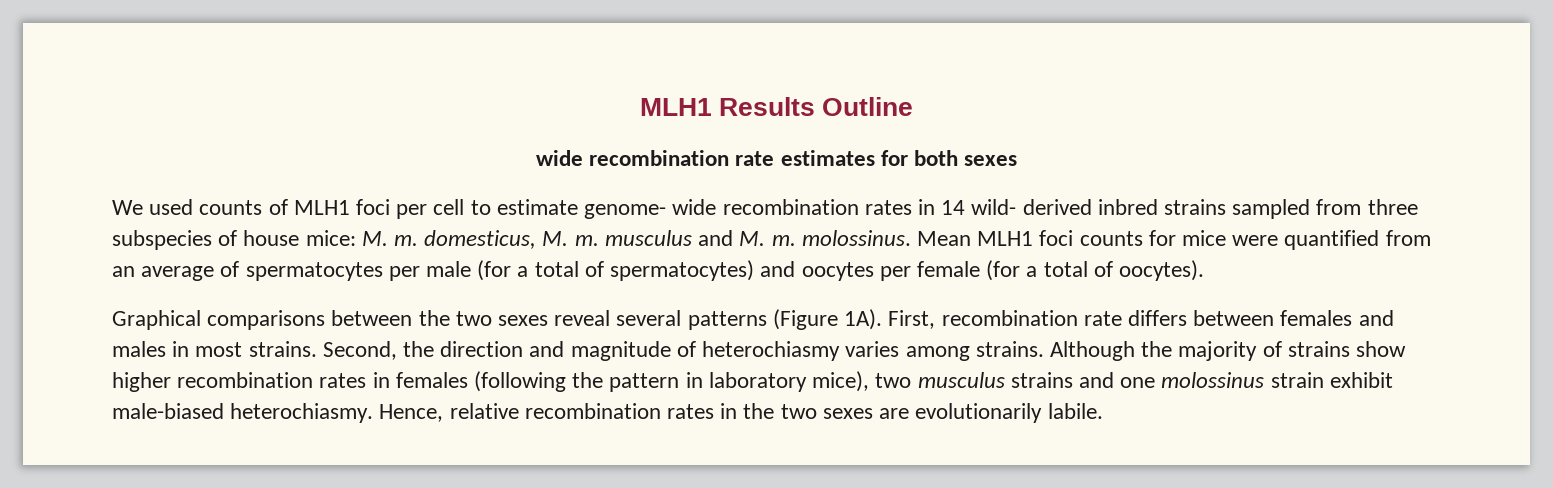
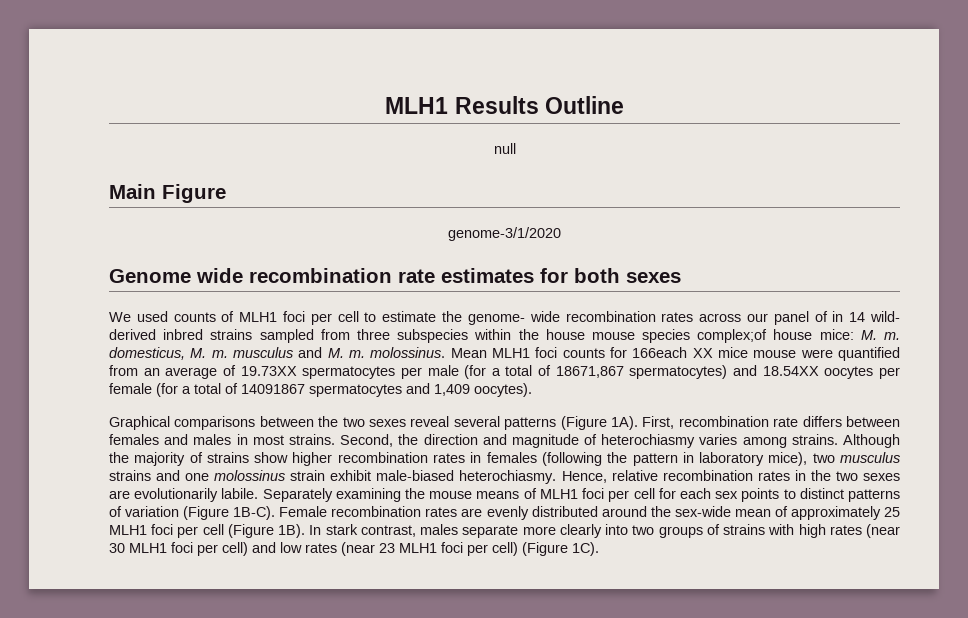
- wide recombination rate estimates for both sexes
+ null
+ Main Figure
+ genome-3/1/2020
+ Genome wide recombination rate estimates for both sexes
- We used counts of MLH1 foci per cell to estimate genome- wide recombination rates in 14 wild- derived inbred strains sampled from three subspecies of house mice: M. m. domesticus, M. m. musculus and M. m. molossinus.
+ We used counts of MLH1 foci per cell to estimate the genome- wide recombination rates across our panel of in 14 wild- derived inbred strains sampled from three subspecies within the house mouse species complex;of house mice: M. m. domesticus, M. m. musculus and M. m. molossinus.
- Mean MLH1 foci counts for mice were quantified from an average of spermatocytes per male (for a total of spermatocytes) and oocytes per female (for a total of oocytes).
+ Mean MLH1 foci counts for 166each XX mice mouse were quantified from an average of 19.73XX spermatocytes per male (for a total of 18671,867 spermatocytes) and 18.54XX oocytes per female (for a total of 14091867 spermatocytes and 1,409 oocytes).
+ Separately examining the mouse means of MLH1 foci per cell for each sex points to distinct patterns of variation (Figure 1B-C). Female recombination rates are evenly distributed around the sex-wide mean of approximately 25 MLH1 foci per cell (Figure 1B). In stark contrast, males separate more clearly into two groups of strains with high rates (near 30 MLH1 foci per cell) and low rates (near 23 MLH1 foci per cell) (Figure 1C).

